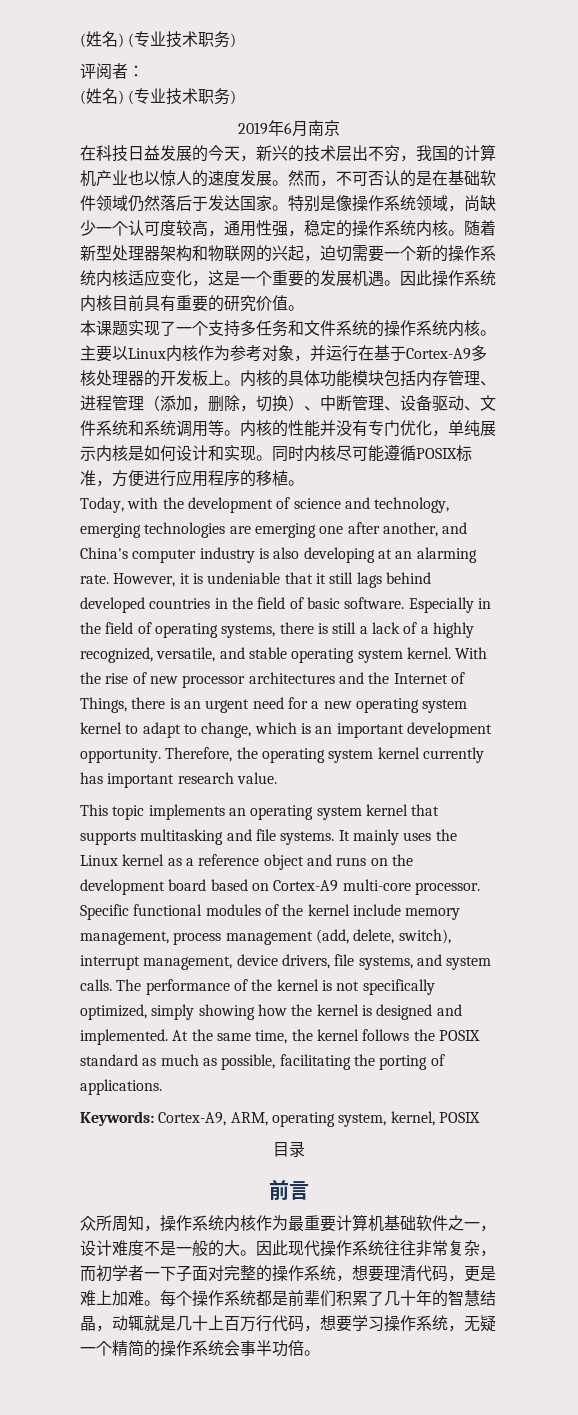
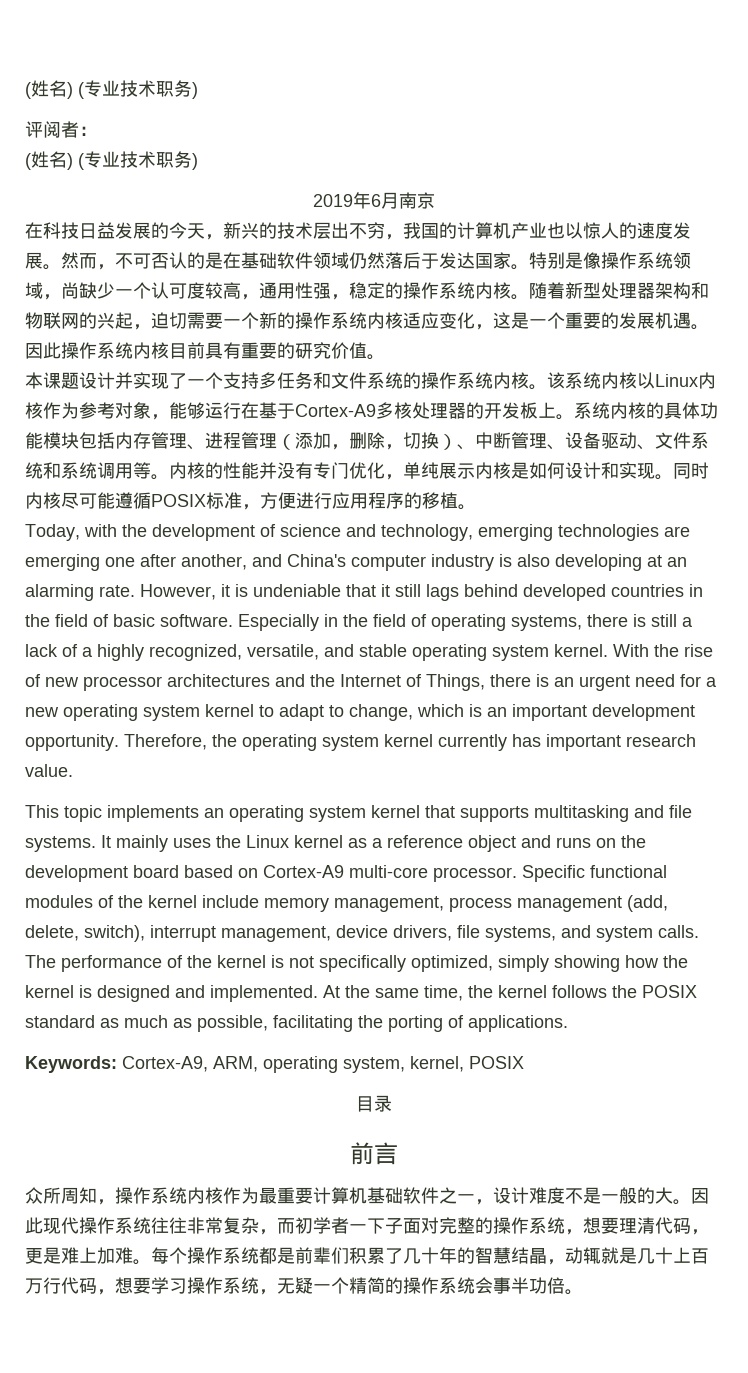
- 本课题实现了一个支持多任务和文件系统的操作系统内核。
+ 本课题设计并实现了一个支持多任务和文件系统的操作系统内核。
- 主要以Linux内核作为参考对象，并运行在基于Cortex-A9多核处理器的开发板上。
+ 该系统内核以Linux内核作为参考对象，能够运行在基于Cortex-A9多核处理器的开发板上。
- 内核的具体功能模块包括内存管理、进程管理（添加，删除，切换）、中断管理、设备驱动、文件系统和系统调用等。
+ 系统内核的具体功能模块包括内存管理、进程管理（添加，删除，切换）、中断管理、设备驱动、文件系统和系统调用等。

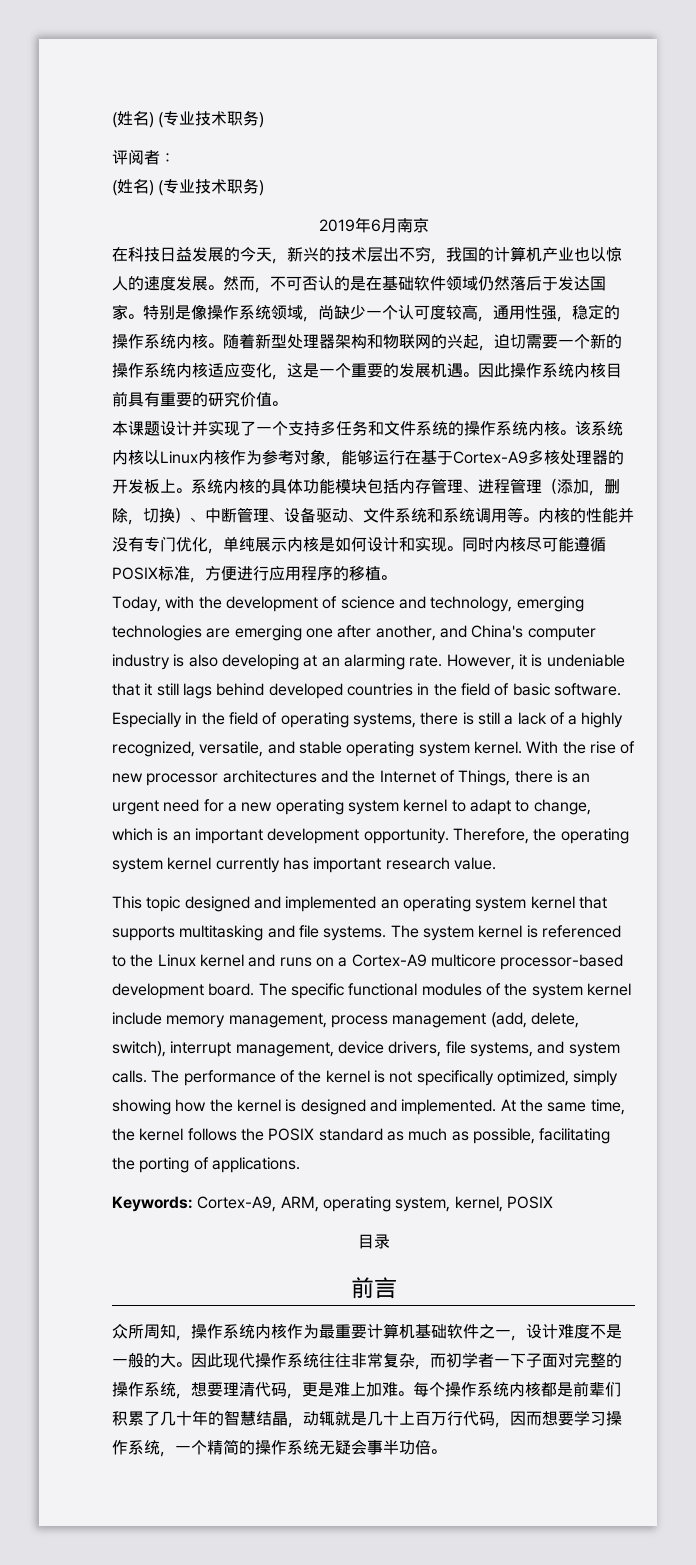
- This topic implements an operating system kernel that supports multitasking and file systems.
+ This topic designed and implemented an operating system kernel that supports multitasking and file systems.
- It mainly uses the Linux kernel as a reference object and runs on the development board based on Cortex-A9 multi-core processor. Specific functional modules of the kernel include memory management, process management (add, delete, switch), interrupt management, device drivers, file systems, and system calls.
+ The system kernel is referenced to the Linux kernel and runs on a Cortex-A9 multicore processor-based development board. The specific functional modules of the system kernel include memory management, process management (add, delete, switch), interrupt management, device drivers, file systems, and system calls.
- 每个操作系统都是前辈们积累了几十年的智慧结晶，动辄就是几十上百万行代码，想要学习操作系统，无疑一个精简的操作系统会事半功倍。
+ 每个操作系统内核都是前辈们积累了几十年的智慧结晶，动辄就是几十上百万行代码，因而想要学习操作系统，一个精简的操作系统无疑会事半功倍。

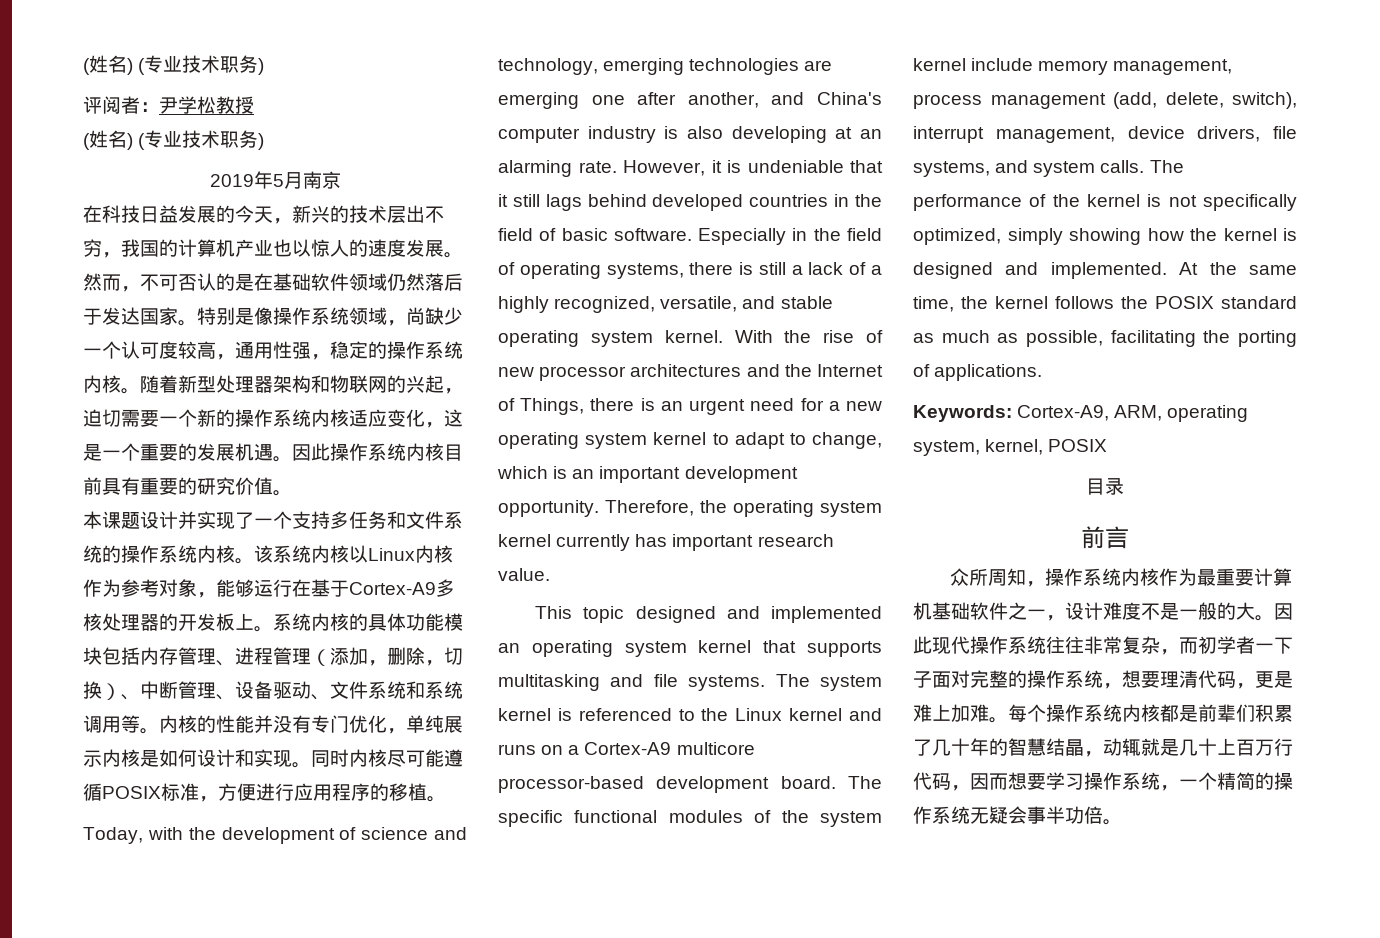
- 评阅者：
+ 评阅者：尹学松教授
- 2019年6月南京
+ 2019年5月南京

